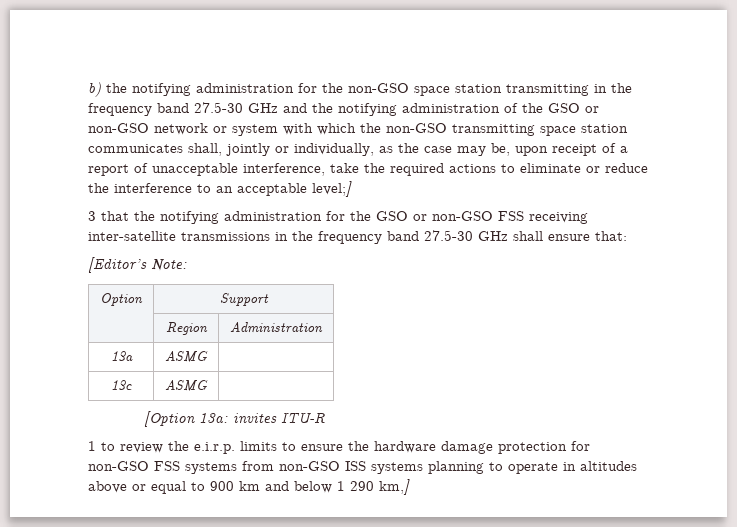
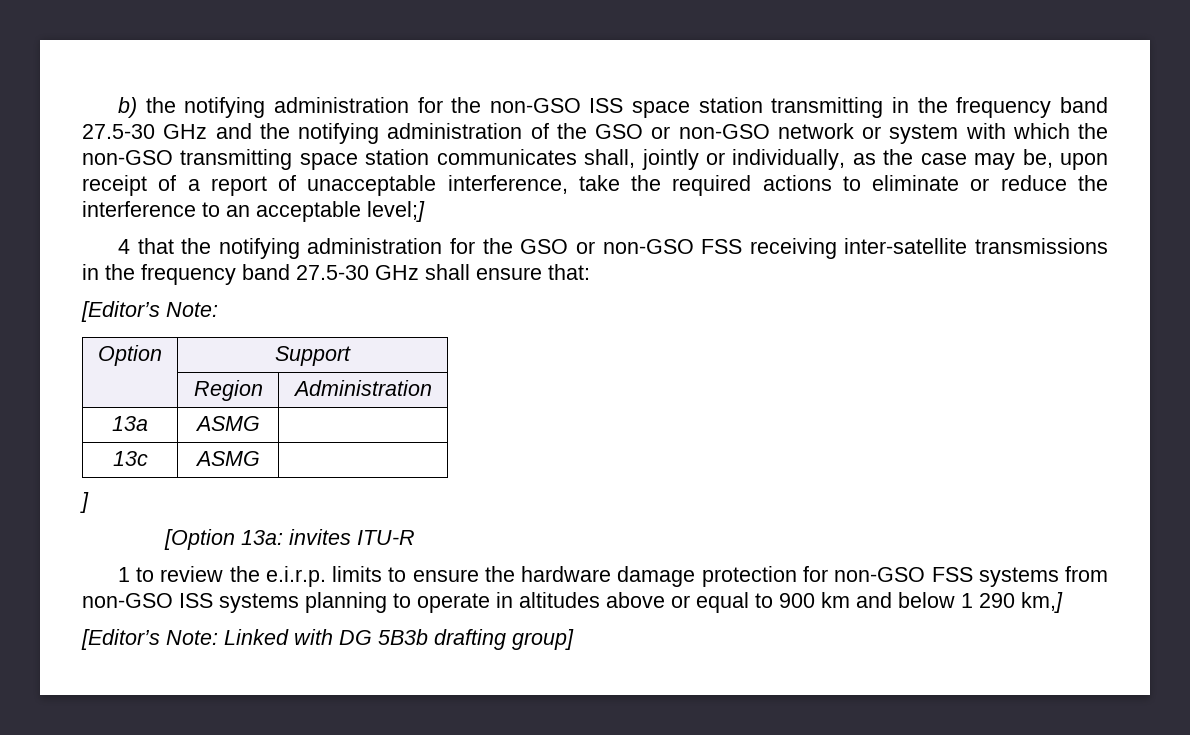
- b) the notifying administration for the non-GSO space station transmitting in the frequency band 27.5-30 GHz and the notifying administration of the GSO or non-GSO network or system with which the non-GSO transmitting space station communicates shall, jointly or individually, as the case may be, upon receipt of a report of unacceptable interference, take the required actions to eliminate or reduce the interference to an acceptable level;]
+ b) the notifying administration for the non-GSO ISS space station transmitting in the frequency band 27.5-30 GHz and the notifying administration of the GSO or non-GSO network or system with which the non-GSO transmitting space station communicates shall, jointly or individually, as the case may be, upon receipt of a report of unacceptable interference, take the required actions to eliminate or reduce the interference to an acceptable level;]
- 3 that the notifying administration for the GSO or non-GSO FSS receiving inter-satellite transmissions in the frequency band 27.5-30 GHz shall ensure that:
+ 4 that the notifying administration for the GSO or non-GSO FSS receiving inter-satellite transmissions in the frequency band 27.5-30 GHz shall ensure that:
+ ]
+ [Editor’s Note: Linked with DG 5B3b drafting group]

